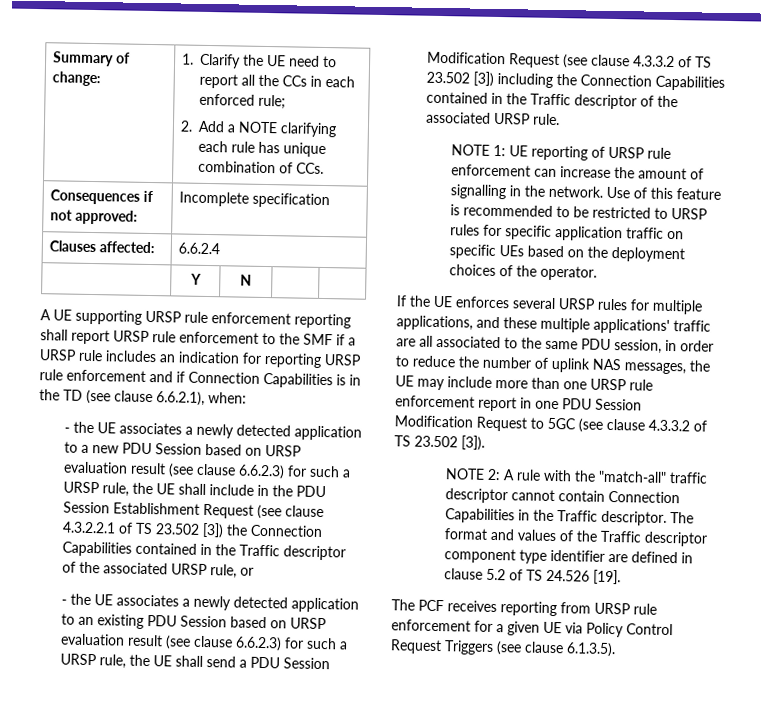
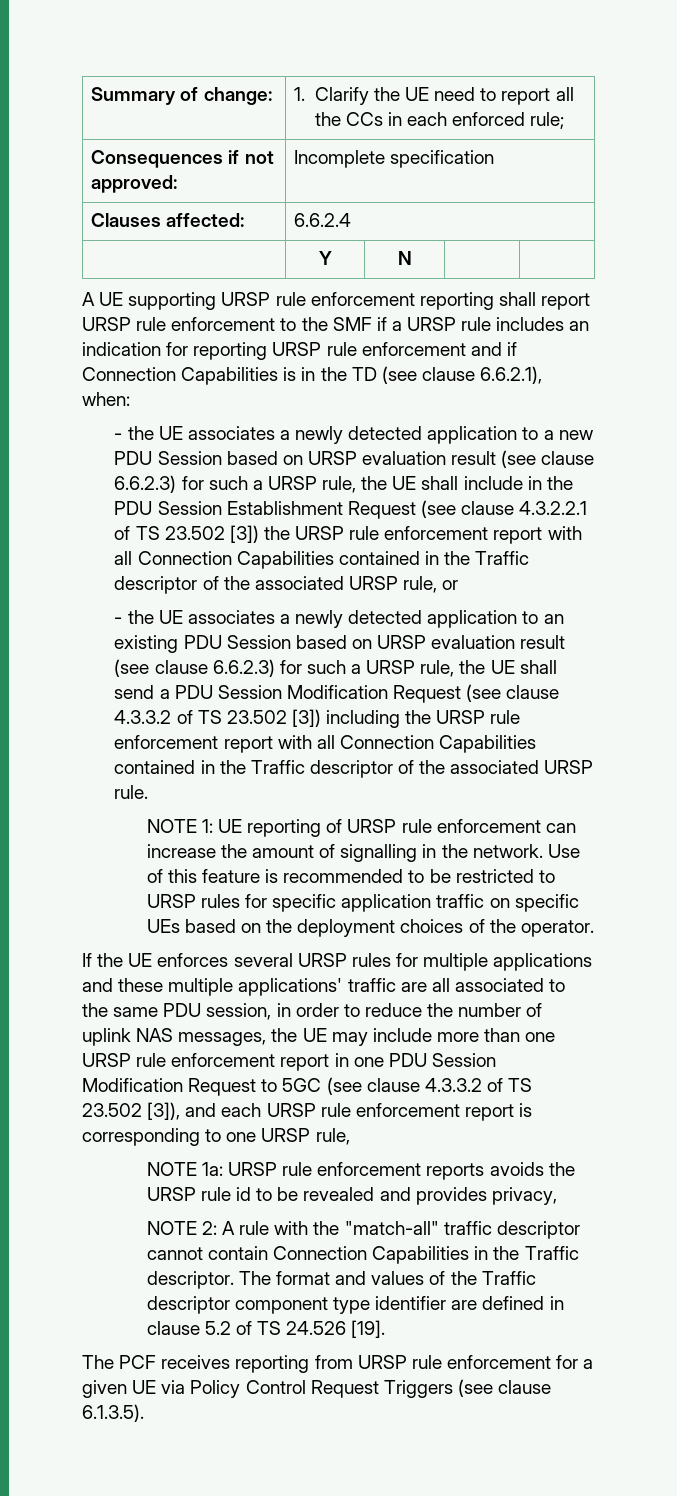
  Summary of change: | 1. Clarify the UE need to report all the CCs in each enforced rule;
- 2. Add a NOTE clarifying each rule has unique combination of CCs.
- - the UE associates a newly detected application to a new PDU Session based on URSP evaluation result (see clause 6.6.2.3) for such a URSP rule, the UE shall include in the PDU Session Establishment Request (see clause 4.3.2.2.1 of TS 23.502 [3]) the Connection Capabilities contained in the Traffic descriptor of the associated URSP rule, or
+ - the UE associates a newly detected application to a new PDU Session based on URSP evaluation result (see clause 6.6.2.3) for such a URSP rule, the UE shall include in the PDU Session Establishment Request (see clause 4.3.2.2.1 of TS 23.502 [3]) the URSP rule enforcement report with all Connection Capabilities contained in the Traffic descriptor of the associated URSP rule, or
- - the UE associates a newly detected application to an existing PDU Session based on URSP evaluation result (see clause 6.6.2.3) for such a URSP rule, the UE shall send a PDU Session Modification Request (see clause 4.3.3.2 of TS 23.502 [3]) including the Connection Capabilities contained in the Traffic descriptor of the associated URSP rule.
+ - the UE associates a newly detected application to an existing PDU Session based on URSP evaluation result (see clause 6.6.2.3) for such a URSP rule, the UE shall send a PDU Session Modification Request (see clause 4.3.3.2 of TS 23.502 [3]) including the URSP rule enforcement report with all Connection Capabilities contained in the Traffic descriptor of the associated URSP rule.
- If the UE enforces several URSP rules for multiple applications, and these multiple applications' traffic are all associated to the same PDU session, in order to reduce the number of uplink NAS messages, the UE may include more than one URSP rule enforcement report in one PDU Session Modification Request to 5GC (see clause 4.3.3.2 of TS 23.502 [3]).
+ If the UE enforces several URSP rules for multiple applications and these multiple applications' traffic are all associated to the same PDU session, in order to reduce the number of uplink NAS messages, the UE may include more than one URSP rule enforcement report in one PDU Session Modification Request to 5GC (see clause 4.3.3.2 of TS 23.502 [3]), and each URSP rule enforcement report is corresponding to one URSP rule,
+ NOTE 1a: URSP rule enforcement reports avoids the URSP rule id to be revealed and provides privacy,

